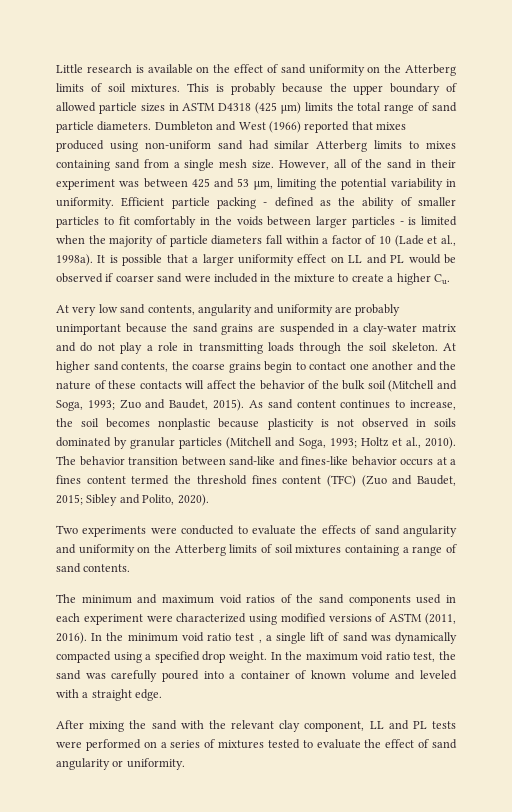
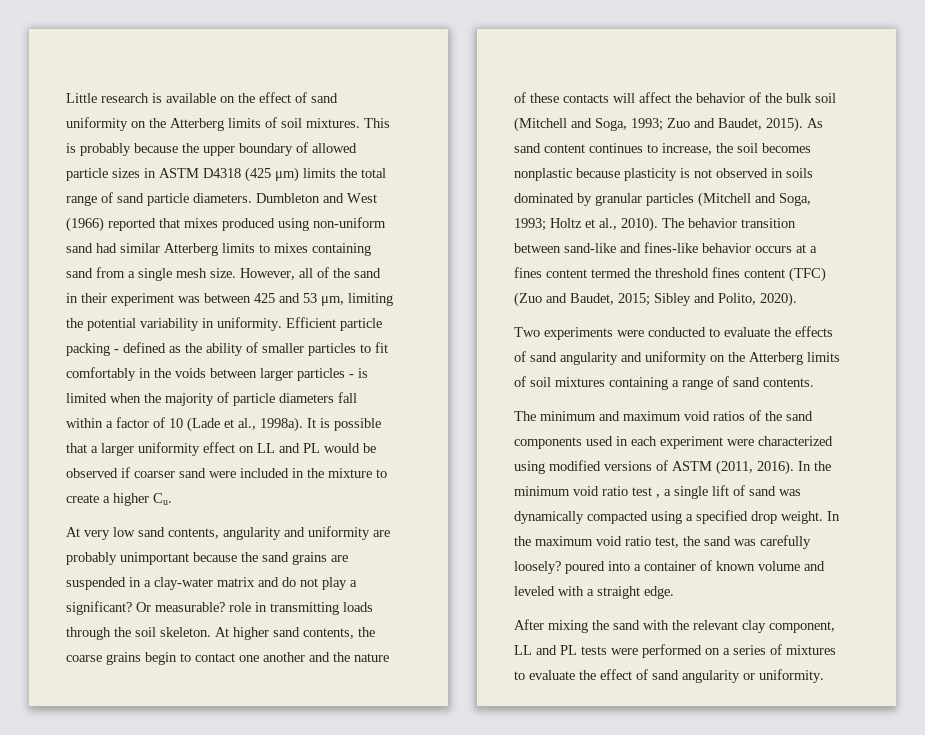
- At very low sand contents, angularity and uniformity are probably unimportant because the sand grains are suspended in a clay-water matrix and do not play a role in transmitting loads through the soil skeleton.
+ At very low sand contents, angularity and uniformity are probably unimportant because the sand grains are suspended in a clay-water matrix and do not play a significant? Or measurable? role in transmitting loads through the soil skeleton.
- In the maximum void ratio test, the sand was carefully poured into a container of known volume and leveled with a straight edge.
+ In the maximum void ratio test, the sand was carefully loosely? poured into a container of known volume and leveled with a straight edge.
- After mixing the sand with the relevant clay component, LL and PL tests were performed on a series of mixtures tested to evaluate the effect of sand angularity or uniformity.
+ After mixing the sand with the relevant clay component, LL and PL tests were performed on a series of mixtures to evaluate the effect of sand angularity or uniformity.

